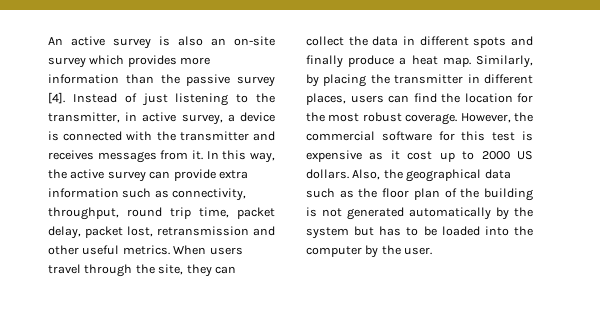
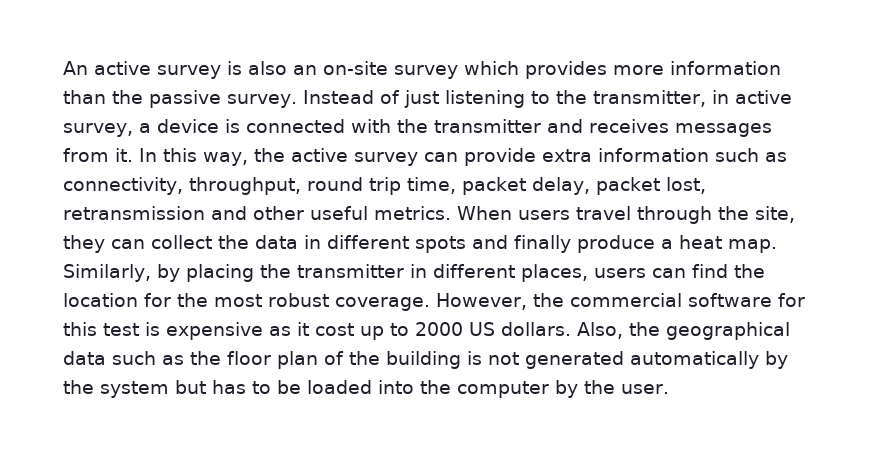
- An active survey is also an on-site survey which provides more information than the passive survey [4].
+ An active survey is also an on-site survey which provides more information than the passive survey.

